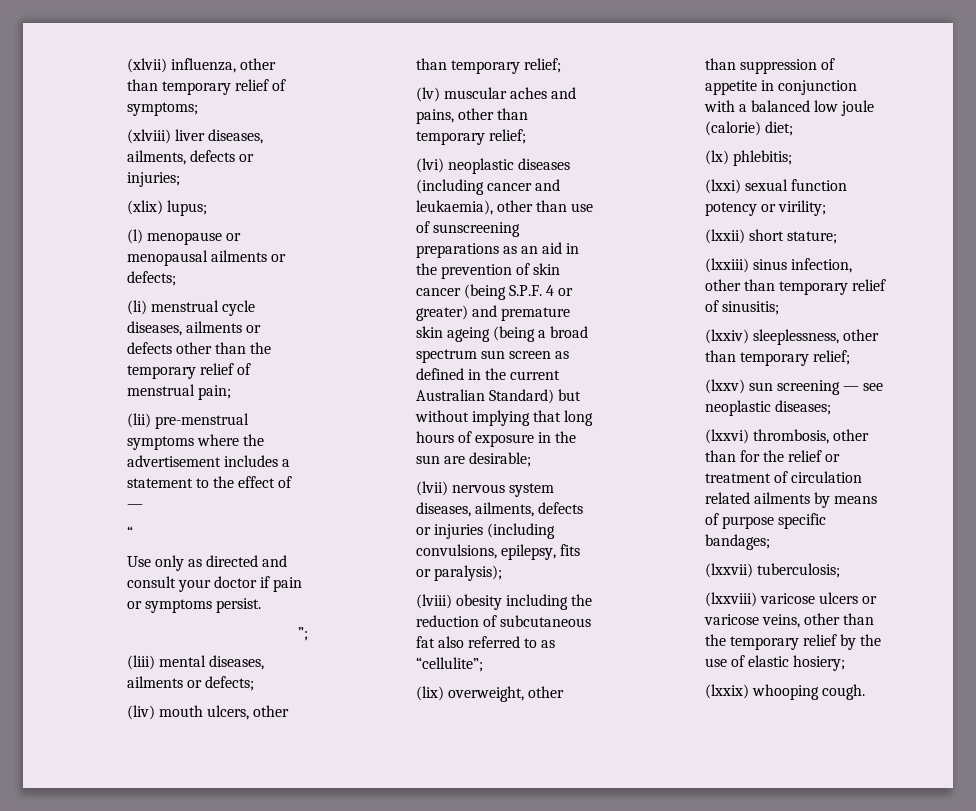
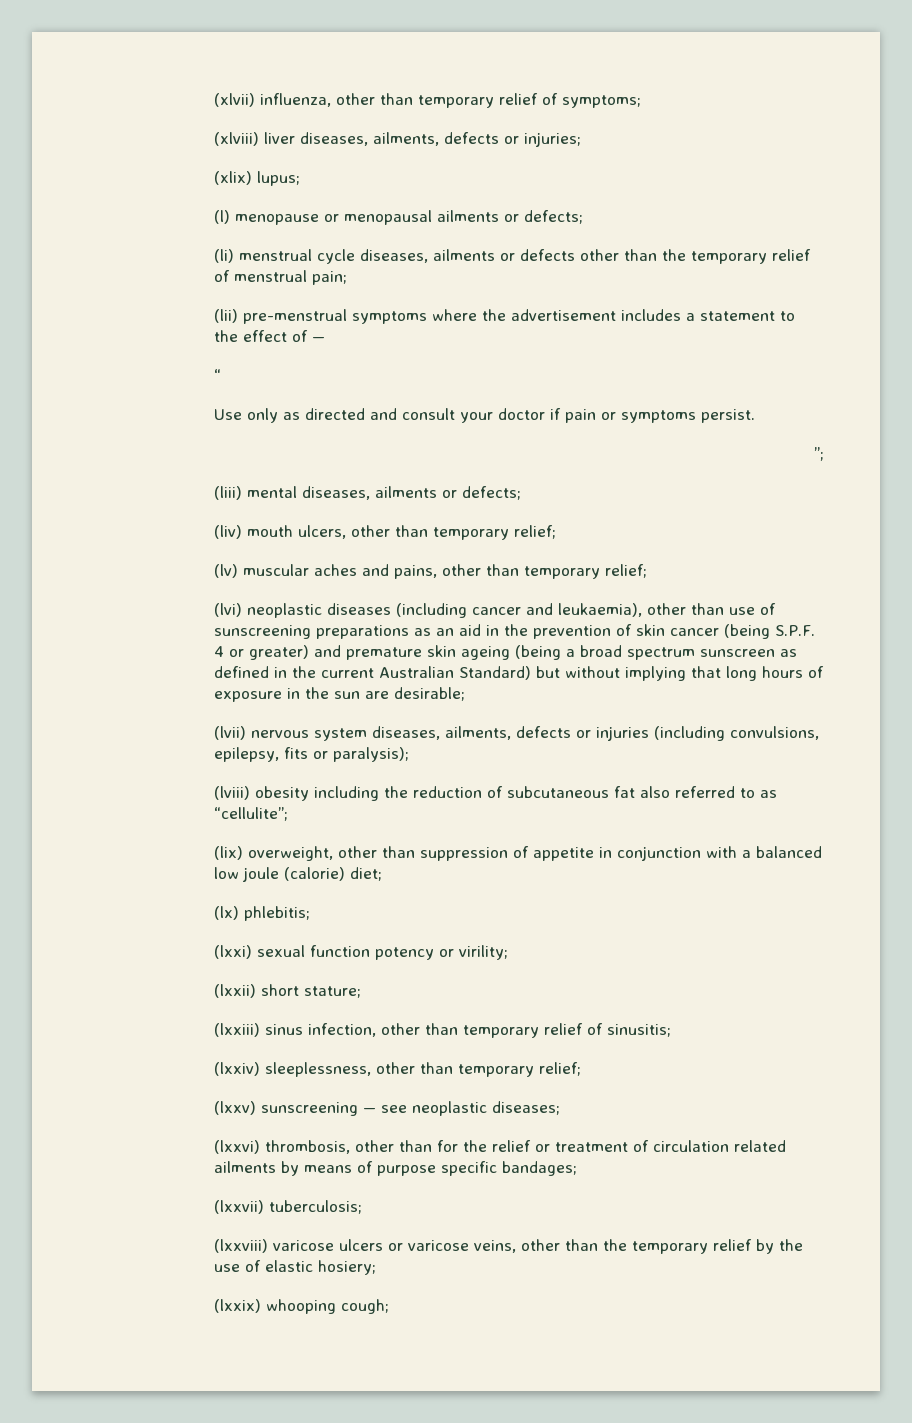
- (lvi) neoplastic diseases (including cancer and leukaemia), other than use of sunscreening preparations as an aid in the prevention of skin cancer (being S.P.F. 4 or greater) and premature skin ageing (being a broad spectrum sun screen as defined in the current Australian Standard) but without implying that long hours of exposure in the sun are desirable;
+ (lvi) neoplastic diseases (including cancer and leukaemia), other than use of sunscreening preparations as an aid in the prevention of skin cancer (being S.P.F. 4 or greater) and premature skin ageing (being a broad spectrum sunscreen as defined in the current Australian Standard) but without implying that long hours of exposure in the sun are desirable;
- (lxxv) sun screening — see neoplastic diseases;
+ (lxxv) sunscreening — see neoplastic diseases;
- (lxxix) whooping cough.
+ (lxxix) whooping cough;

